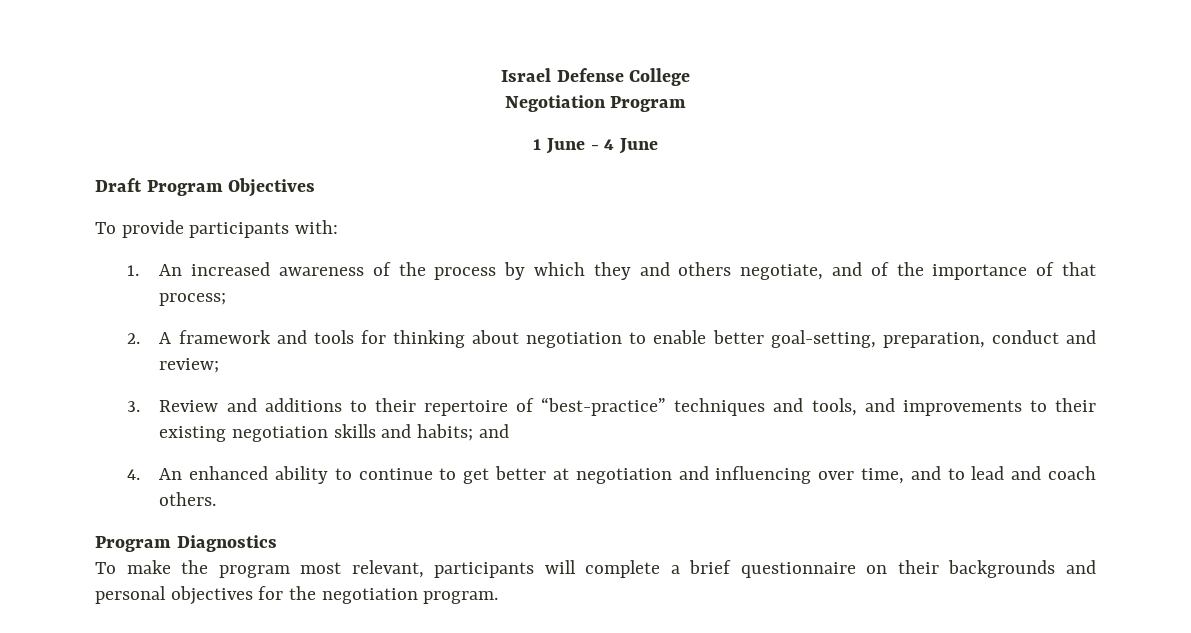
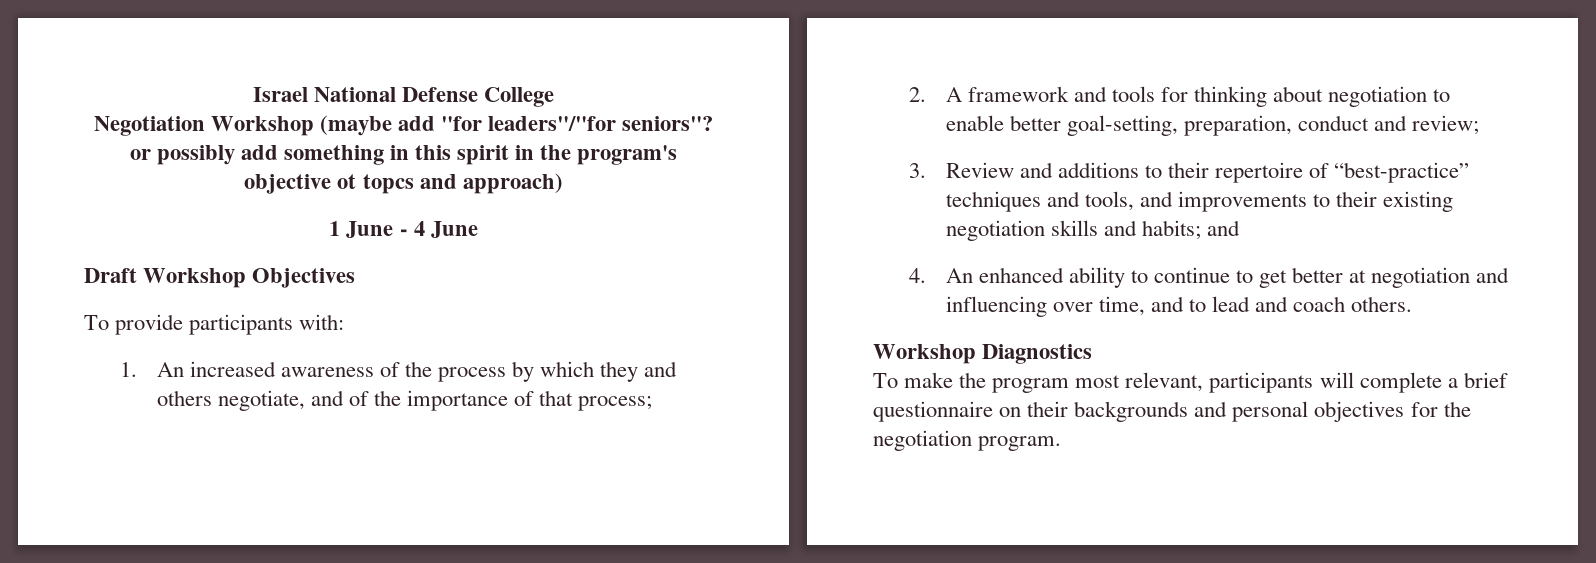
- Israel Defense College
+ Israel National Defense College
- Negotiation Program
+ Negotiation Workshop (maybe add "for leaders"/"for seniors"? or possibly add something in this spirit in the program's objective ot topcs and approach)
- Draft Program Objectives
+ Draft Workshop Objectives
- Program Diagnostics
+ Workshop Diagnostics

